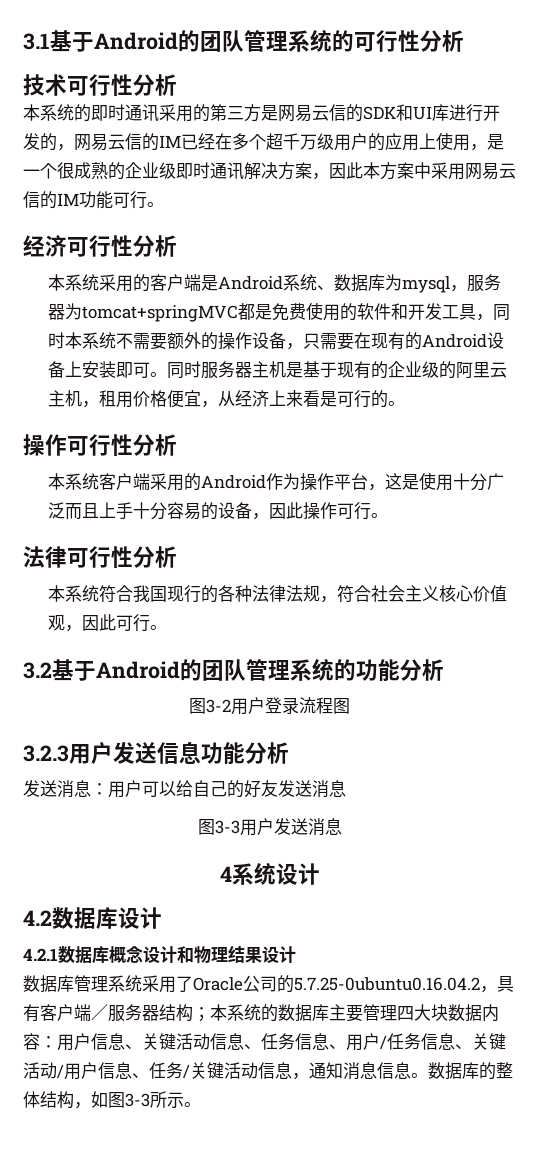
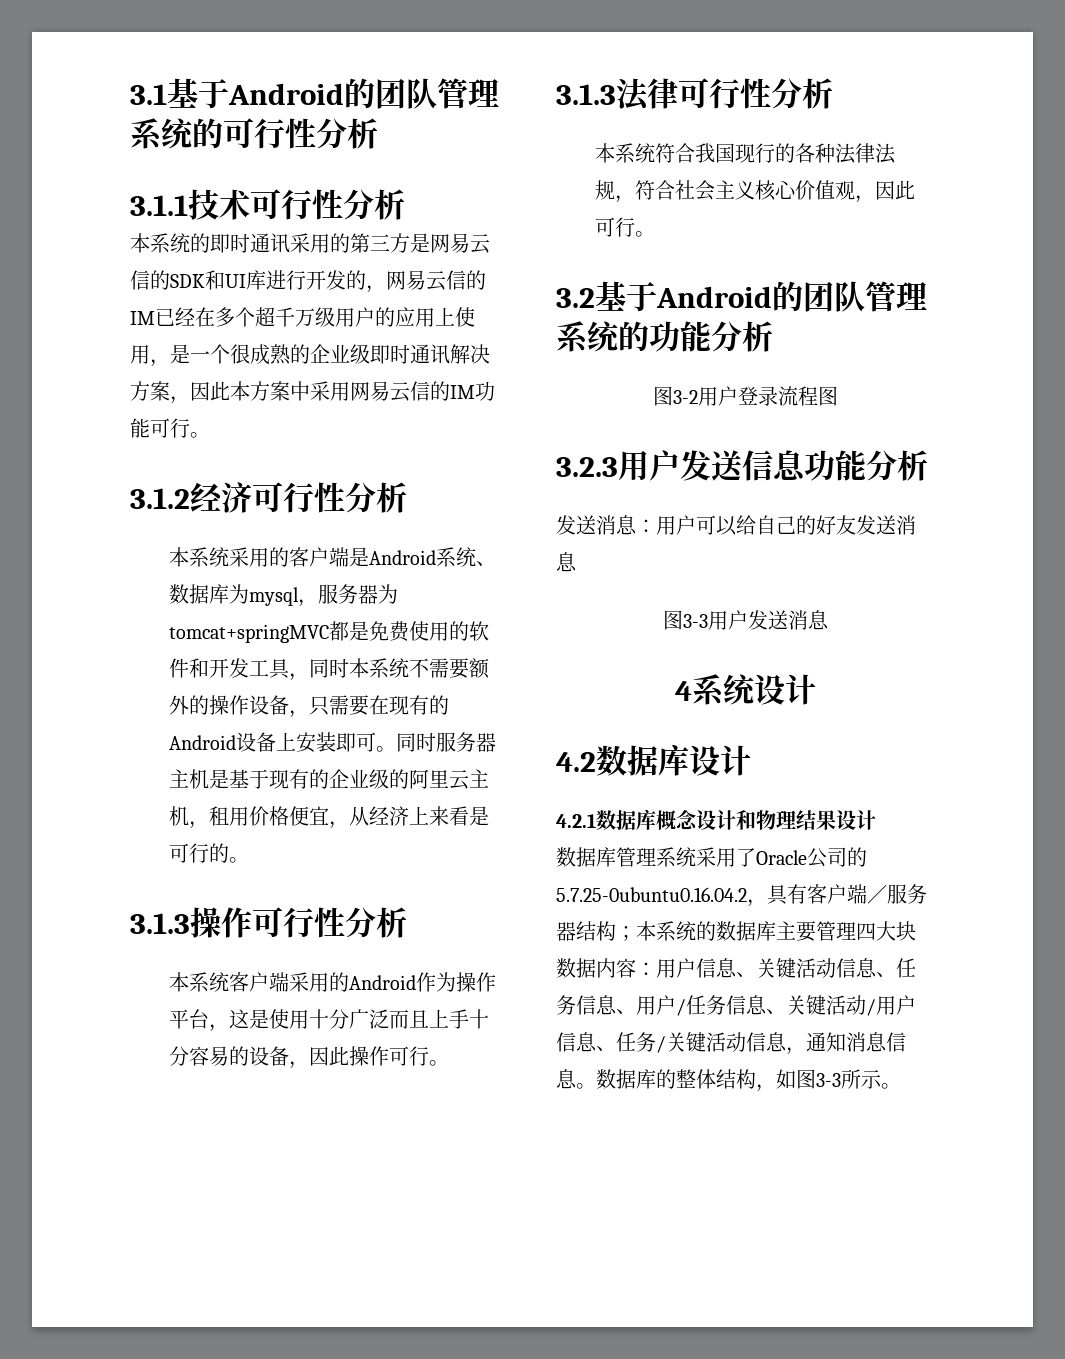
- 技术可行性分析
+ 3.1.1技术可行性分析
- 经济可行性分析
+ 3.1.2经济可行性分析
- 操作可行性分析
+ 3.1.3操作可行性分析
- 法律可行性分析
+ 3.1.3法律可行性分析

